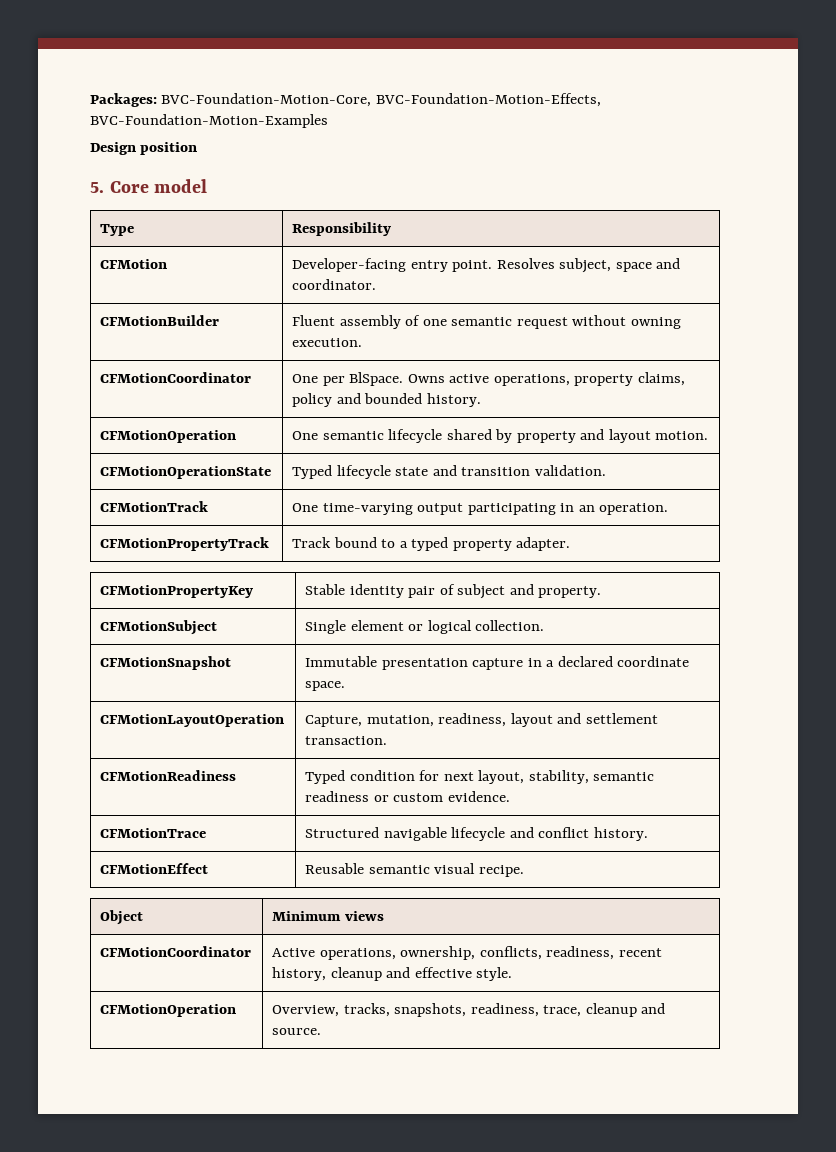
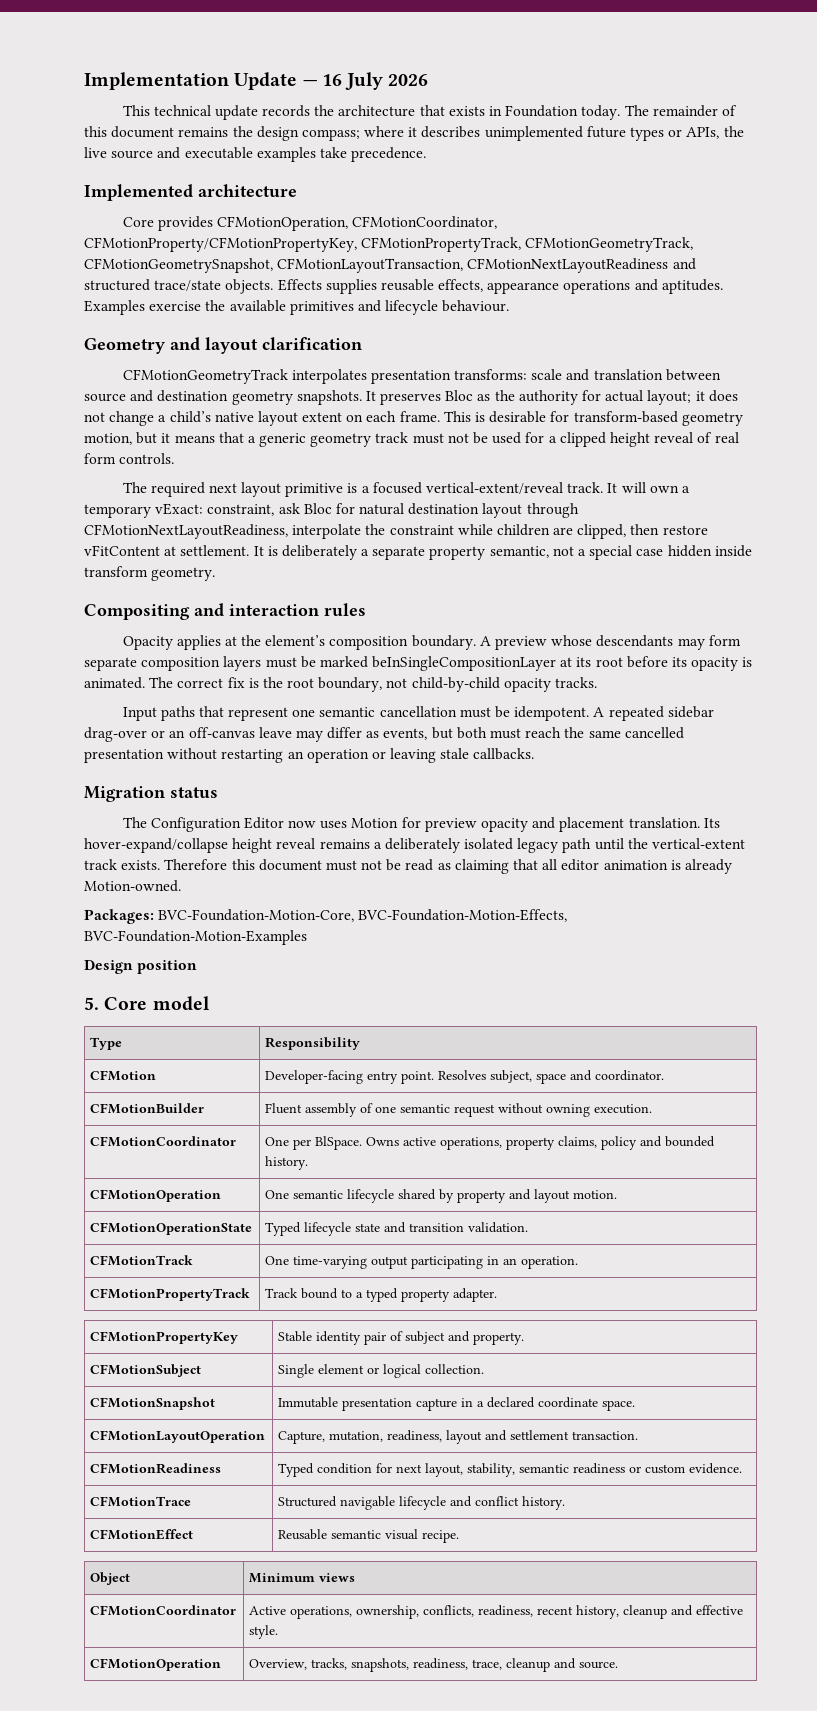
+ Implementation Update — 16 July 2026
+ This technical update records the architecture that exists in Foundation today. The remainder of this document remains the design compass; where it describes unimplemented future types or APIs, the live source and executable examples take precedence.
+ Implemented architecture
+ Core provides CFMotionOperation, CFMotionCoordinator, CFMotionProperty/CFMotionPropertyKey, CFMotionPropertyTrack, CFMotionGeometryTrack, CFMotionGeometrySnapshot, CFMotionLayoutTransaction, CFMotionNextLayoutReadiness and structured trace/state objects. Effects supplies reusable effects, appearance operations and aptitudes. Examples exercise the available primitives and lifecycle behaviour.
+ Geometry and layout clarification
+ CFMotionGeometryTrack interpolates presentation transforms: scale and translation between source and destination geometry snapshots. It preserves Bloc as the authority for actual layout; it does not change a child’s native layout extent on each frame. This is desirable for transform-based geometry motion, but it means that a generic geometry track must not be used for a clipped height reveal of real form controls.
+ The required next layout primitive is a focused vertical-extent/reveal track. It will own a temporary vExact: constraint, ask Bloc for natural destination layout through CFMotionNextLayoutReadiness, interpolate the constraint while children are clipped, then restore vFitContent at settlement. It is deliberately a separate property semantic, not a special case hidden inside transform geometry.
+ Compositing and interaction rules
+ Opacity applies at the element’s composition boundary. A preview whose descendants may form separate composition layers must be marked beInSingleCompositionLayer at its root before its opacity is animated. The correct fix is the root boundary, not child-by-child opacity tracks.
+ Input paths that represent one semantic cancellation must be idempotent. A repeated sidebar drag-over or an off-canvas leave may differ as events, but both must reach the same cancelled presentation without restarting an operation or leaving stale callbacks.
+ Migration status
+ The Configuration Editor now uses Motion for preview opacity and placement translation. Its hover-expand/collapse height reveal remains a deliberately isolated legacy path until the vertical-extent track exists. Therefore this document must not be read as claiming that all editor animation is already Motion-owned.

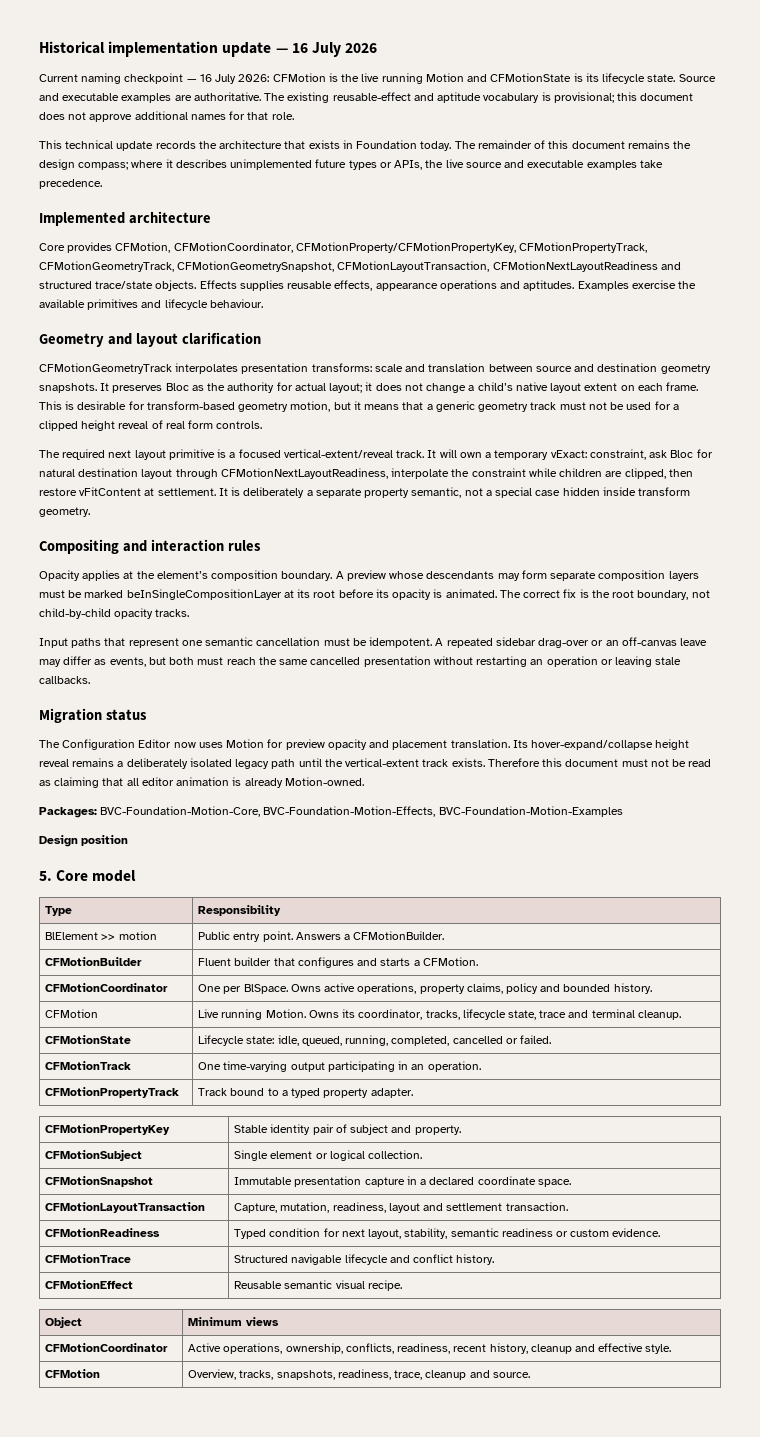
- Implementation Update — 16 July 2026
+ Historical implementation update — 16 July 2026
+ Current naming checkpoint — 16 July 2026: CFMotion is the live running Motion and CFMotionState is its lifecycle state. Source and executable examples are authoritative. The existing reusable-effect and aptitude vocabulary is provisional; this document does not approve additional names for that role.
- Core provides CFMotionOperation, CFMotionCoordinator, CFMotionProperty/CFMotionPropertyKey, CFMotionPropertyTrack, CFMotionGeometryTrack, CFMotionGeometrySnapshot, CFMotionLayoutTransaction, CFMotionNextLayoutReadiness and structured trace/state objects.
+ Core provides CFMotion, CFMotionCoordinator, CFMotionProperty/CFMotionPropertyKey, CFMotionPropertyTrack, CFMotionGeometryTrack, CFMotionGeometrySnapshot, CFMotionLayoutTransaction, CFMotionNextLayoutReadiness and structured trace/state objects.
- CFMotion | Developer-facing entry point. Resolves subject, space and coordinator.
- CFMotionBuilder | Fluent assembly of one semantic request without owning execution.
+ BlElement >> motion | Public entry point. Answers a CFMotionBuilder.
+ CFMotionBuilder | Fluent builder that configures and starts a CFMotion.
- CFMotionOperation | One semantic lifecycle shared by property and layout motion.
- CFMotionOperationState | Typed lifecycle state and transition validation.
+ CFMotion | Live running Motion. Owns its coordinator, tracks, lifecycle state, trace and terminal cleanup.
+ CFMotionState | Lifecycle state: idle, queued, running, completed, cancelled or failed.
- CFMotionLayoutOperation | Capture, mutation, readiness, layout and settlement transaction.
+ CFMotionLayoutTransaction | Capture, mutation, readiness, layout and settlement transaction.
- CFMotionOperation | Overview, tracks, snapshots, readiness, trace, cleanup and source.
+ CFMotion | Overview, tracks, snapshots, readiness, trace, cleanup and source.

